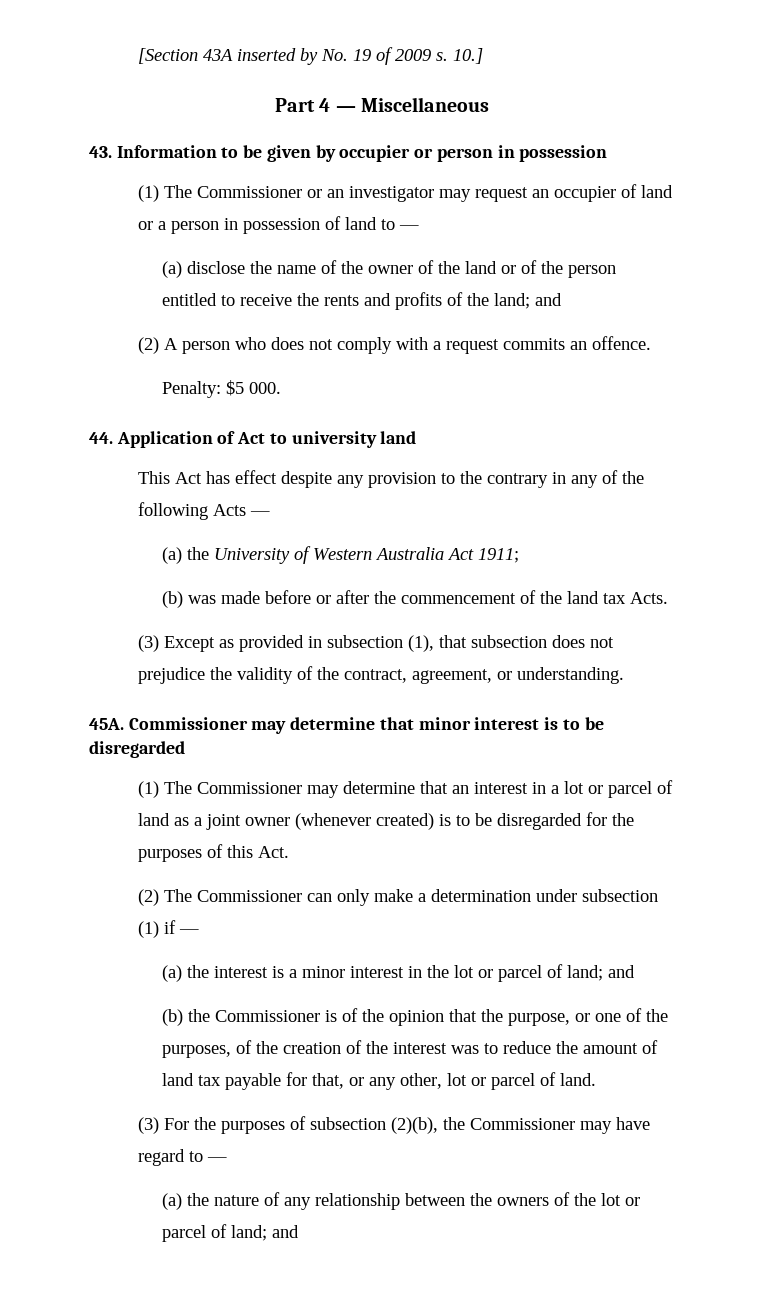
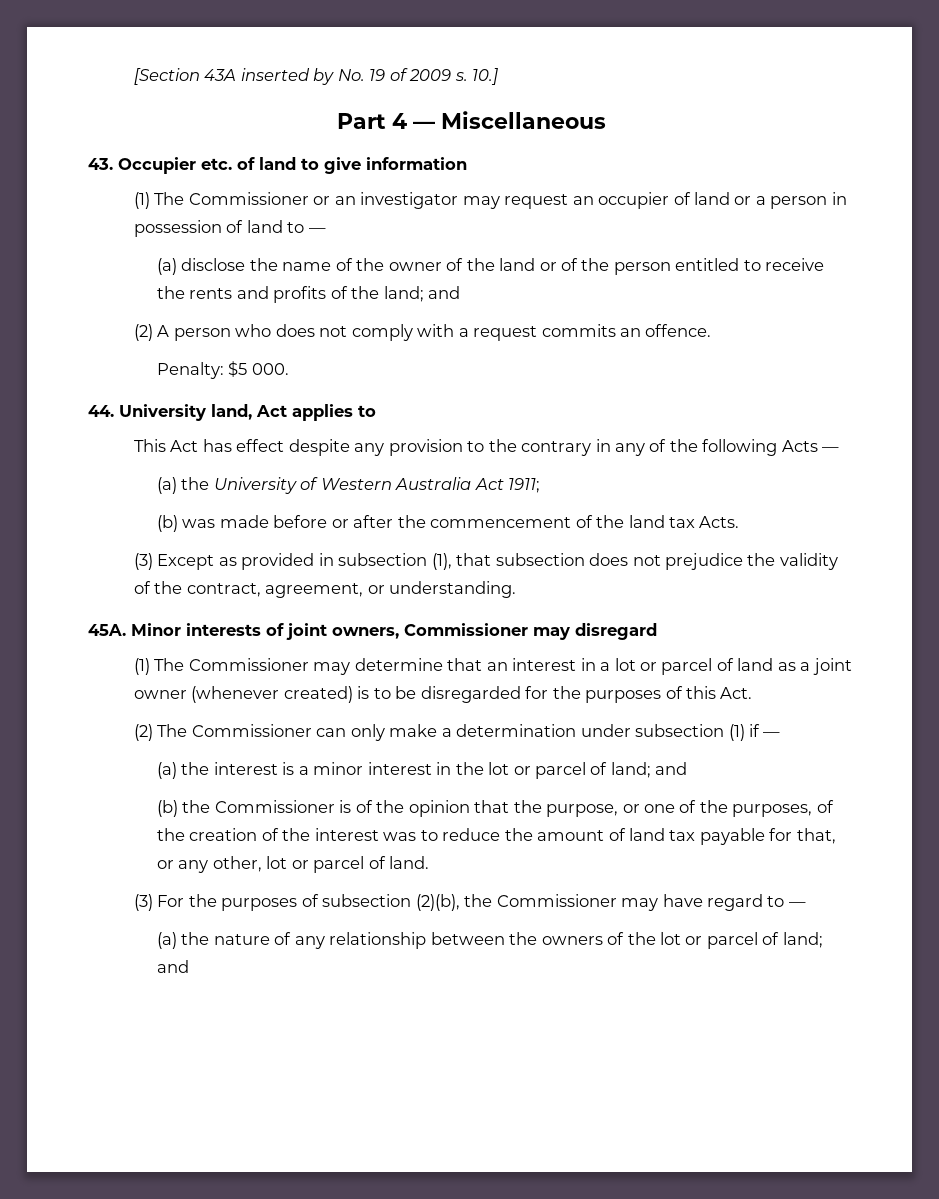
- 43. Information to be given by occupier or person in possession
+ 43. Occupier etc. of land to give information
- 44. Application of Act to university land
+ 44. University land, Act applies to
- Commissioner may determine that minor interest is to be disregarded
+ Minor interests of joint owners, Commissioner may disregard

